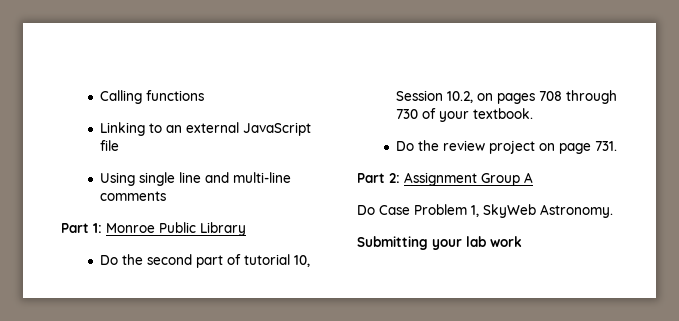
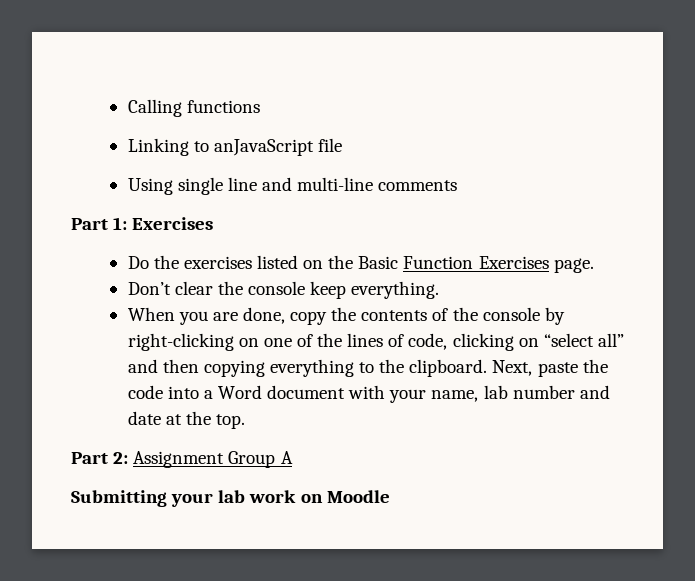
- Linking to an external JavaScript file
+ Linking to anJavaScript file
- Part 1: Monroe Public Library
- Do the second part of tutorial 10, Session 10.2, on pages 708 through 730 of your textbook.
- Do the review project on page 731.
+ Part 1: Exercises
+ Do the exercises listed on the Basic Function Exercises page.
+ Don’t clear the console keep everything.
+ When you are done, copy the contents of the console by right-clicking on one of the lines of code, clicking on “select all” and then copying everything to the clipboard. Next, paste the code into a Word document with your name, lab number and date at the top.
- Do Case Problem 1, SkyWeb Astronomy.
- Submitting your lab work
+ Submitting your lab work on Moodle

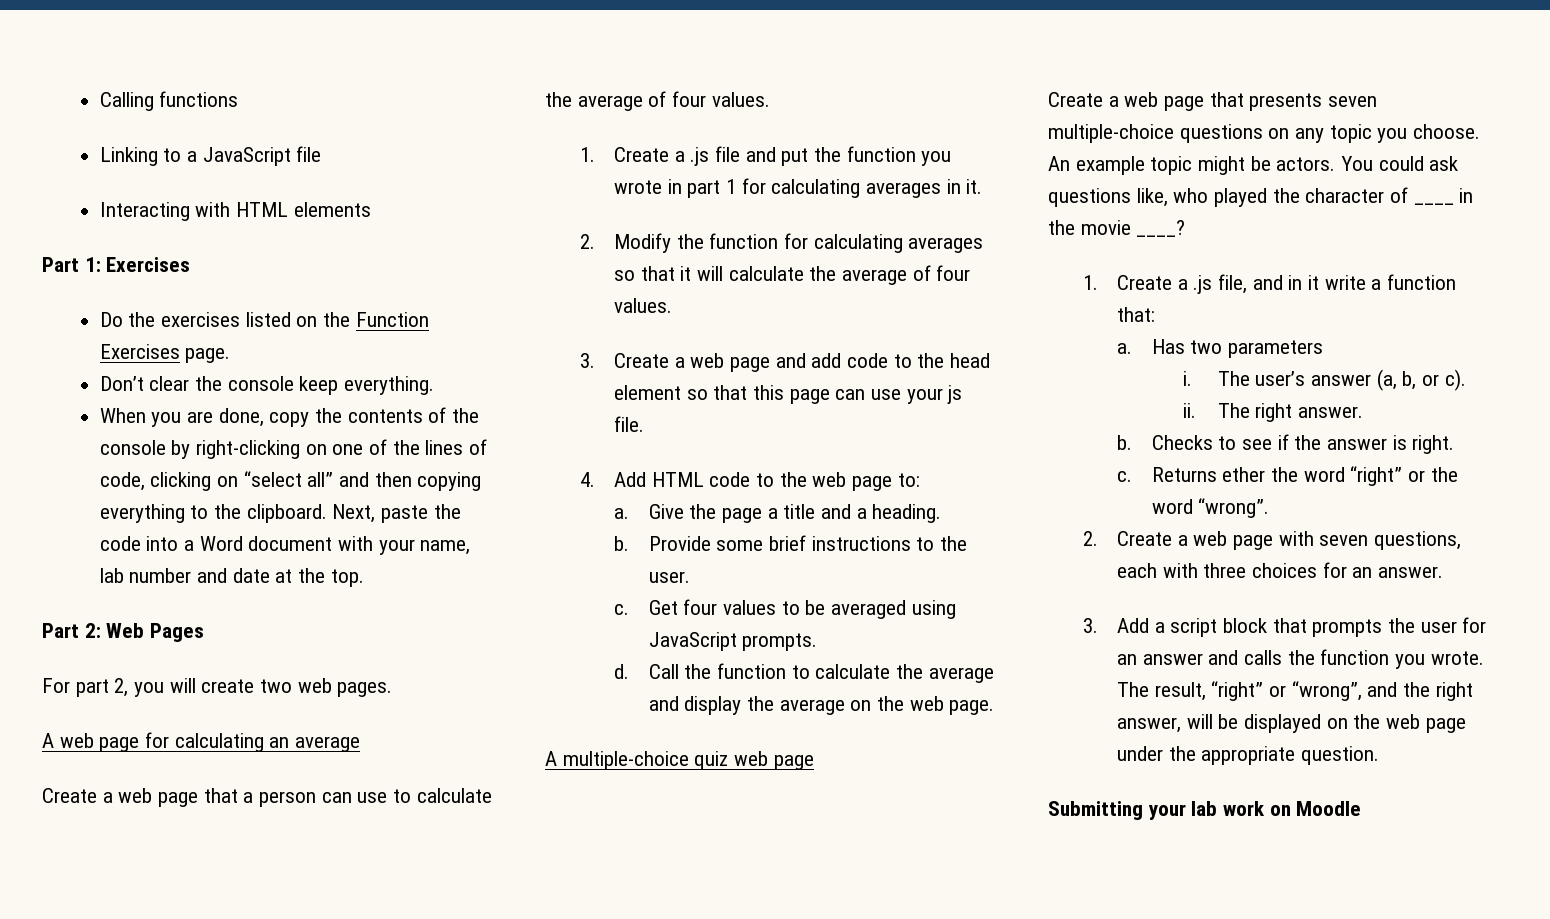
- Linking to anJavaScript file
+ Linking to a JavaScript file
- Using single line and multi-line comments
+ Interacting with HTML elements
- Do the exercises listed on the Basic Function Exercises page.
+ Do the exercises listed on the Function Exercises page.
- Part 2: Assignment Group A
+ Part 2: Web Pages
+ For part 2, you will create two web pages.
+ A web page for calculating an average
+ Create a web page that a person can use to calculate the average of four values.
+ 1. Create a .js file and put the function you wrote in part 1 for calculating averages in it.
+ 2. Modify the function for calculating averages so that it will calculate the average of four values.
+ 3. Create a web page and add code to the head element so that this page can use your js file.
+ 4. Add HTML code to the web page to:
+ a. Give the page a title and a heading.
+ b. Provide some brief instructions to the user.
+ c. Get four values to be averaged using JavaScript prompts.
+ d. Call the function to calculate the average and display the average on the web page.
+ A multiple-choice quiz web page
+ Create a web page that presents seven multiple-choice questions on any topic you choose. An example topic might be actors. You could ask questions like, who played the character of ____ in the movie ____?
+ 1. Create a .js file, and in it write a function that:
+ a. Has two parameters
+ i. The user’s answer (a, b, or c).
+ ii. The right answer.
+ b. Checks to see if the answer is right.
+ c. Returns ether the word “right” or the word “wrong”.
+ 2. Create a web page with seven questions, each with three choices for an answer.
+ 3. Add a script block that prompts the user for an answer and calls the function you wrote. The result, “right” or “wrong”, and the right answer, will be displayed on the web page under the appropriate question.

